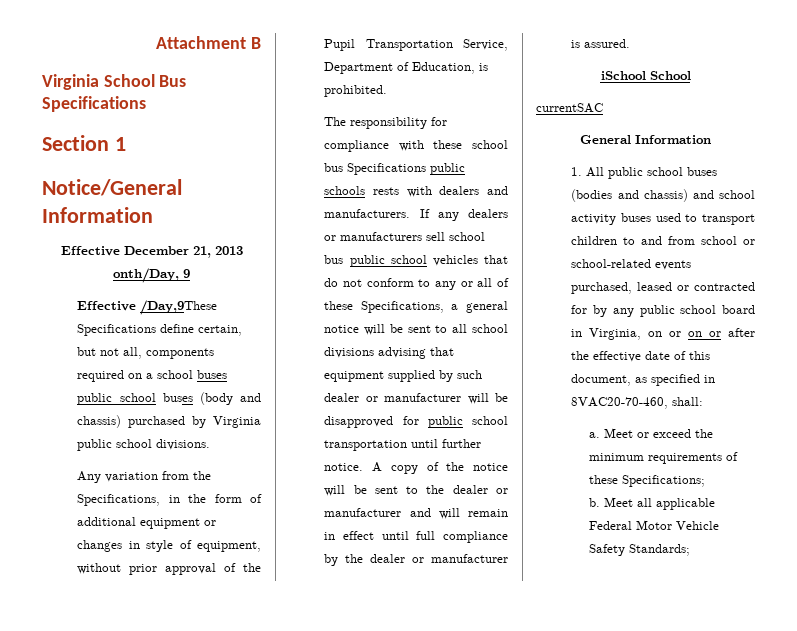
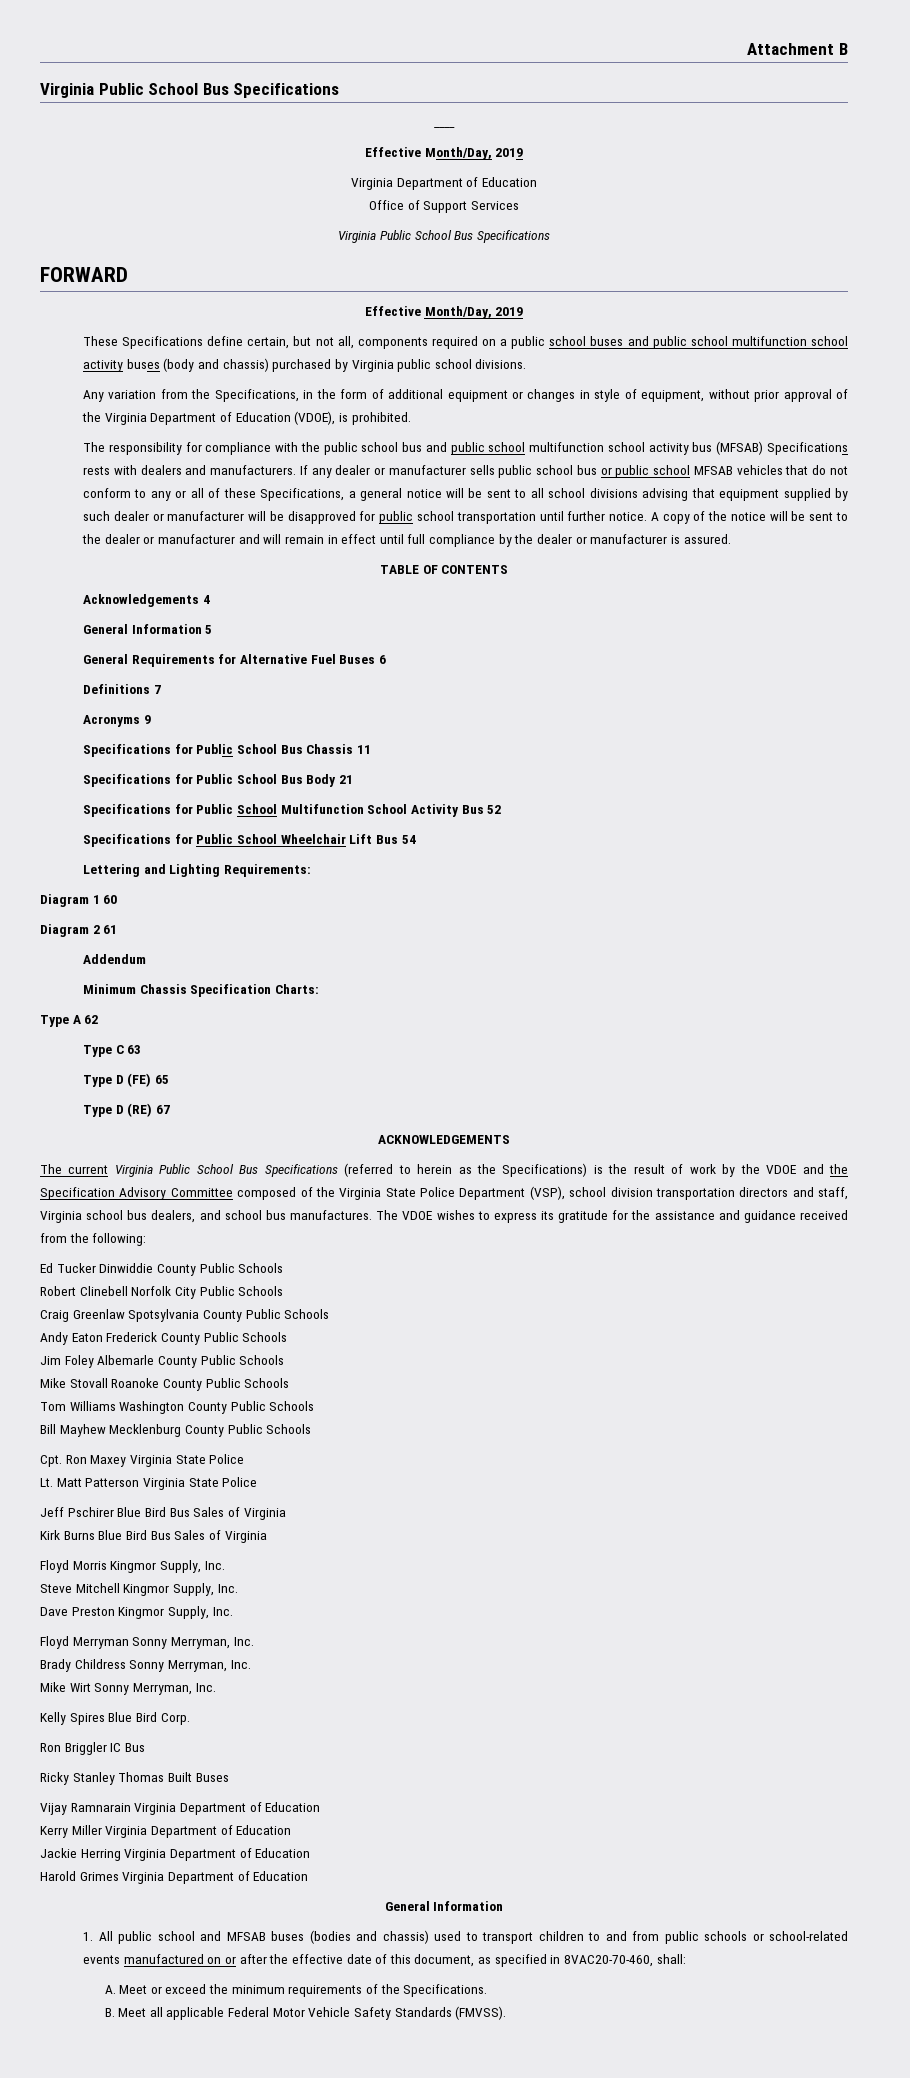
  Attachment B
- Virginia School Bus Specifications
- Section 1
- Notice/General Information
- Effective December 21, 2013 onth/Day, 9
- Effective /Day,9These Specifications define certain, but not all, components required on a school buses public school buses (body and chassis) purchased by Virginia public school divisions.
+ Virginia Public School Bus Specifications
+ ____
+ Effective Month/Day, 2019
+ Virginia Department of Education
+ Office of Support Services
+ Virginia Public School Bus Specifications
+ FORWARD
+ Effective Month/Day, 2019
+ These Specifications define certain, but not all, components required on a public school buses and public school multifunction school activity buses (body and chassis) purchased by Virginia public school divisions.
- Any variation from the Specifications, in the form of additional equipment or changes in style of equipment, without prior approval of the Pupil Transportation Service, Department of Education, is prohibited.
+ Any variation from the Specifications, in the form of additional equipment or changes in style of equipment, without prior approval of the Virginia Department of Education (VDOE), is prohibited.
- The responsibility for compliance with these school bus Specifications public schools rests with dealers and manufacturers.
+ The responsibility for compliance with the public school bus and public school multifunction school activity bus (MFSAB) Specifications rests with dealers and manufacturers.
- If any dealers or manufacturers sell school bus public school vehicles that do not conform to any or all of these Specifications, a general notice will be sent to all school divisions advising that equipment supplied by such dealer or manufacturer will be disapproved for public school transportation until further notice.
+ If any dealer or manufacturer sells public school bus or public school MFSAB vehicles that do not conform to any or all of these Specifications, a general notice will be sent to all school divisions advising that equipment supplied by such dealer or manufacturer will be disapproved for public school transportation until further notice.
- iSchool School
- currentSAC
+ TABLE OF CONTENTS
+ Acknowledgements 4
+ General Information 5
+ General Requirements for Alternative Fuel Buses 6
+ Definitions 7
+ Acronyms 9
+ Specifications for Public School Bus Chassis 11
+ Specifications for Public School Bus Body 21
+ Specifications for Public School Multifunction School Activity Bus 52
+ Specifications for Public School Wheelchair Lift Bus 54
+ Lettering and Lighting Requirements:
+ Diagram 1 60
+ Diagram 2 61
+ Addendum
+ Minimum Chassis Specification Charts:
+ Type A 62
+ Type C 63
+ Type D (FE) 65
+ Type D (RE) 67
+ ACKNOWLEDGEMENTS
+ The current Virginia Public School Bus Specifications (referred to herein as the Specifications) is the result of work by the VDOE and the Specification Advisory Committee composed of the Virginia State Police Department (VSP), school division transportation directors and staff, Virginia school bus dealers, and school bus manufactures. The VDOE wishes to express its gratitude for the assistance and guidance received from the following:
+ Ed Tucker Dinwiddie County Public Schools
+ Robert Clinebell Norfolk City Public Schools
+ Craig Greenlaw Spotsylvania County Public Schools
+ Andy Eaton Frederick County Public Schools
+ Jim Foley Albemarle County Public Schools
+ Mike Stovall Roanoke County Public Schools
+ Tom Williams Washington County Public Schools
+ Bill Mayhew Mecklenburg County Public Schools
+ Cpt. Ron Maxey Virginia State Police
+ Lt. Matt Patterson Virginia State Police
+ Jeff Pschirer Blue Bird Bus Sales of Virginia
+ Kirk Burns Blue Bird Bus Sales of Virginia
+ Floyd Morris Kingmor Supply, Inc.
+ Steve Mitchell Kingmor Supply, Inc.
+ Dave Preston Kingmor Supply, Inc.
+ Floyd Merryman Sonny Merryman, Inc.
+ Brady Childress Sonny Merryman, Inc.
+ Mike Wirt Sonny Merryman, Inc.
+ Kelly Spires Blue Bird Corp.
+ Ron Briggler IC Bus
+ Ricky Stanley Thomas Built Buses
+ Vijay Ramnarain Virginia Department of Education
+ Kerry Miller Virginia Department of Education
+ Jackie Herring Virginia Department of Education
+ Harold Grimes Virginia Department of Education
- 1. All public school buses (bodies and chassis) and school activity buses used to transport children to and from school or school-related events purchased, leased or contracted for by any public school board in Virginia, on or on or after the effective date of this document, as specified in 8VAC20-70-460, shall:
+ 1. All public school and MFSAB buses (bodies and chassis) used to transport children to and from public schools or school-related events manufactured on or after the effective date of this document, as specified in 8VAC20-70-460, shall:
- a. Meet or exceed the minimum requirements of these Specifications;
- b. Meet all applicable Federal Motor Vehicle Safety Standards;
+ A. Meet or exceed the minimum requirements of the Specifications.
+ B. Meet all applicable Federal Motor Vehicle Safety Standards (FMVSS).

